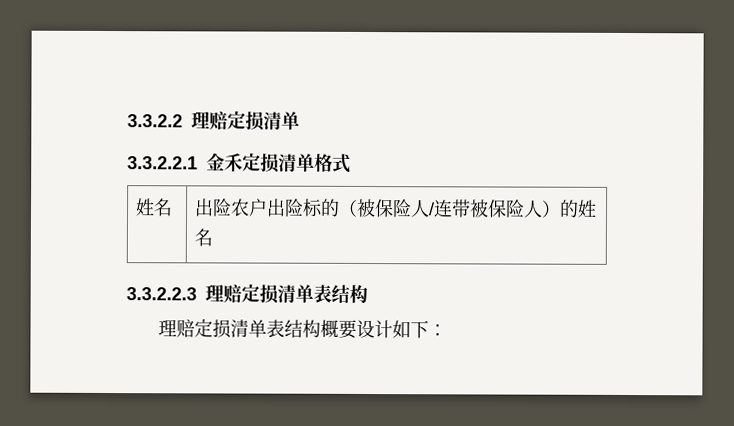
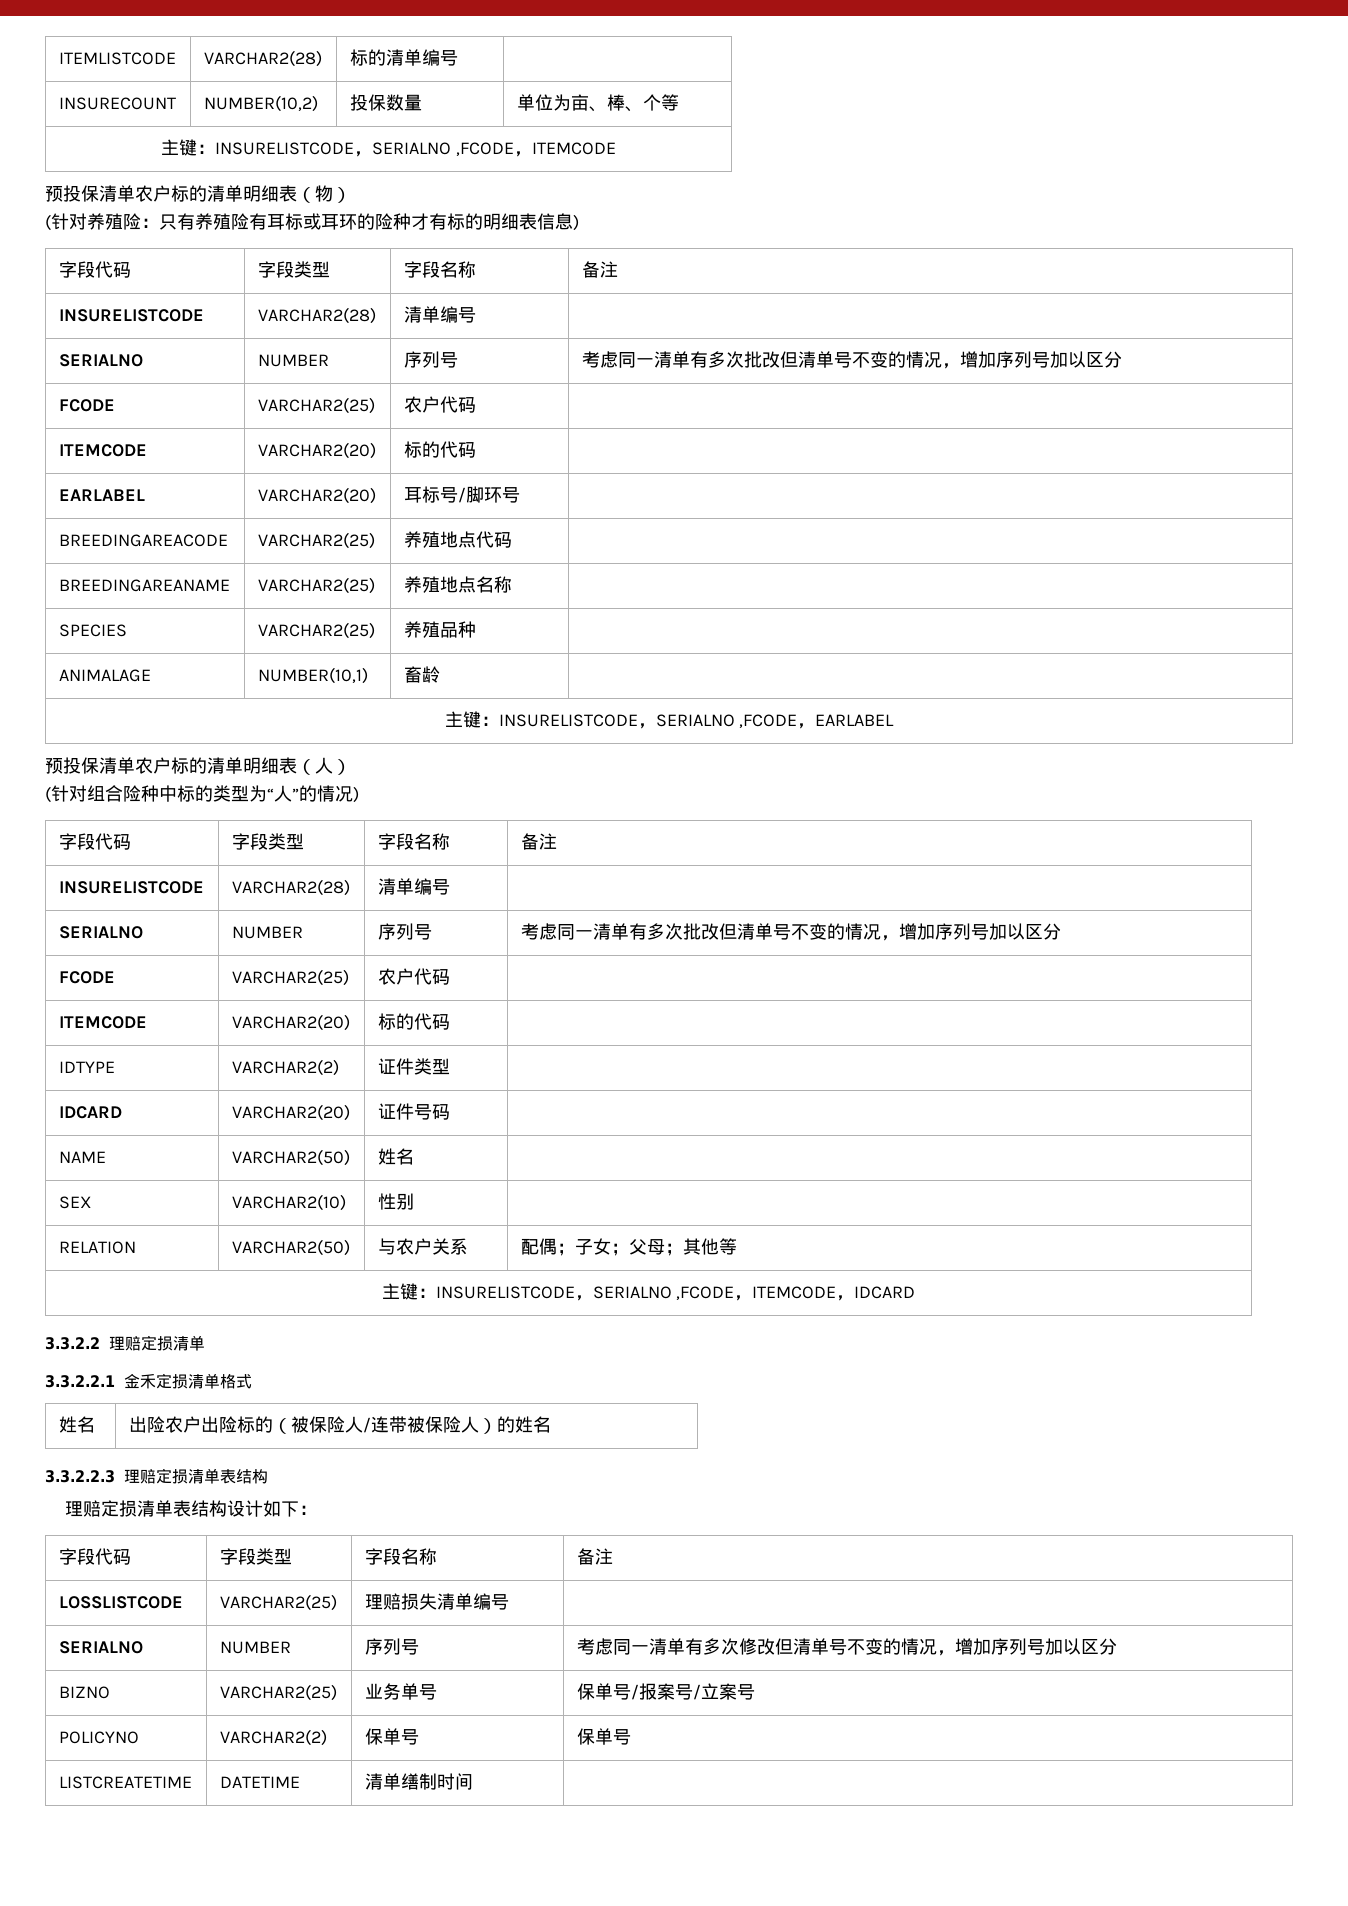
+ ITEMLISTCODE | VARCHAR2(28) | 标的清单编号 |
+ INSURECOUNT | NUMBER(10,2) | 投保数量 | 单位为亩、棒、个等
+ 主键：INSURELISTCODE，SERIALNO ,FCODE，ITEMCODE
+ 预投保清单农户标的清单明细表（物）
+ (针对养殖险：只有养殖险有耳标或耳环的险种才有标的明细表信息)
+ 字段代码 | 字段类型 | 字段名称 | 备注
+ INSURELISTCODE | VARCHAR2(28) | 清单编号 |
+ SERIALNO | NUMBER | 序列号 | 考虑同一清单有多次批改但清单号不变的情况，增加序列号加以区分
+ FCODE | VARCHAR2(25) | 农户代码 |
+ ITEMCODE | VARCHAR2(20) | 标的代码 |
+ EARLABEL | VARCHAR2(20) | 耳标号/脚环号 |
+ BREEDINGAREACODE | VARCHAR2(25) | 养殖地点代码 |
+ BREEDINGAREANAME | VARCHAR2(25) | 养殖地点名称 |
+ SPECIES | VARCHAR2(25) | 养殖品种 |
+ ANIMALAGE | NUMBER(10,1) | 畜龄 |
+ 主键：INSURELISTCODE，SERIALNO ,FCODE，EARLABEL
+ 预投保清单农户标的清单明细表（人）
+ (针对组合险种中标的类型为“人”的情况)
+ 字段代码 | 字段类型 | 字段名称 | 备注
+ INSURELISTCODE | VARCHAR2(28) | 清单编号 |
+ SERIALNO | NUMBER | 序列号 | 考虑同一清单有多次批改但清单号不变的情况，增加序列号加以区分
+ FCODE | VARCHAR2(25) | 农户代码 |
+ ITEMCODE | VARCHAR2(20) | 标的代码 |
+ IDTYPE | VARCHAR2(2) | 证件类型 |
+ IDCARD | VARCHAR2(20) | 证件号码 |
+ NAME | VARCHAR2(50) | 姓名 |
+ SEX | VARCHAR2(10) | 性别 |
+ RELATION | VARCHAR2(50) | 与农户关系 | 配偶；子女；父母；其他等
+ 主键：INSURELISTCODE，SERIALNO ,FCODE，ITEMCODE，IDCARD
- 理赔定损清单表结构概要设计如下：
+ 理赔定损清单表结构设计如下：
+ 字段代码 | 字段类型 | 字段名称 | 备注
+ LOSSLISTCODE | VARCHAR2(25) | 理赔损失清单编号 |
+ SERIALNO | NUMBER | 序列号 | 考虑同一清单有多次修改但清单号不变的情况，增加序列号加以区分
+ BIZNO | VARCHAR2(25) | 业务单号 | 保单号/报案号/立案号
+ POLICYNO | VARCHAR2(2) | 保单号 | 保单号
+ LISTCREATETIME | DATETIME | 清单缮制时间 |

